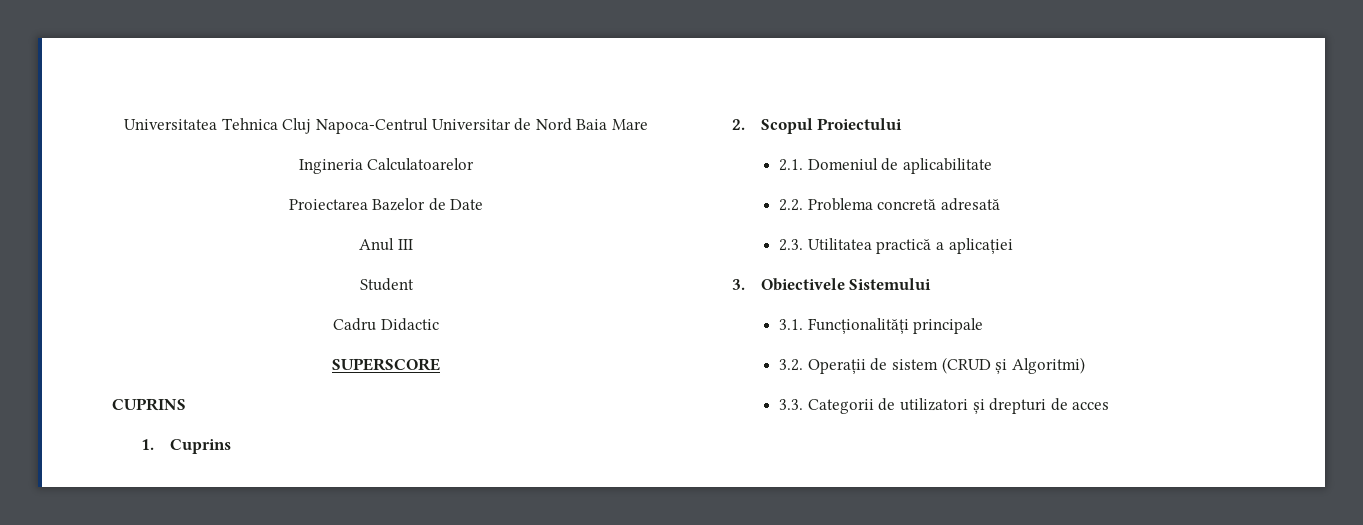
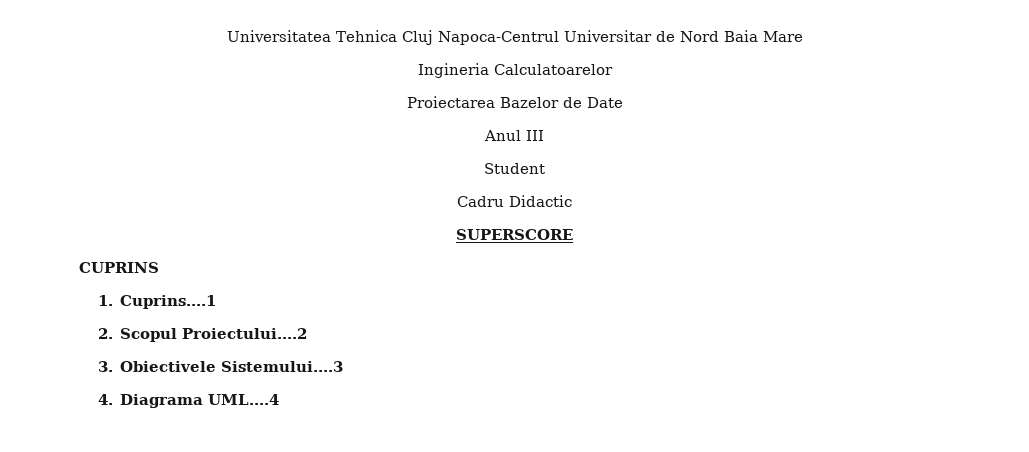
- 1. Cuprins
+ 1. Cuprins....1
- 2. Scopul Proiectului
- 2.1. Domeniul de aplicabilitate
- 2.2. Problema concretă adresată
- 2.3. Utilitatea practică a aplicației
- 3. Obiectivele Sistemului
- 3.1. Funcționalități principale
- 3.2. Operații de sistem (CRUD și Algoritmi)
- 3.3. Categorii de utilizatori și drepturi de acces
+ 2. Scopul Proiectului....2
+ 3. Obiectivele Sistemului....3
+ 4. Diagrama UML....4

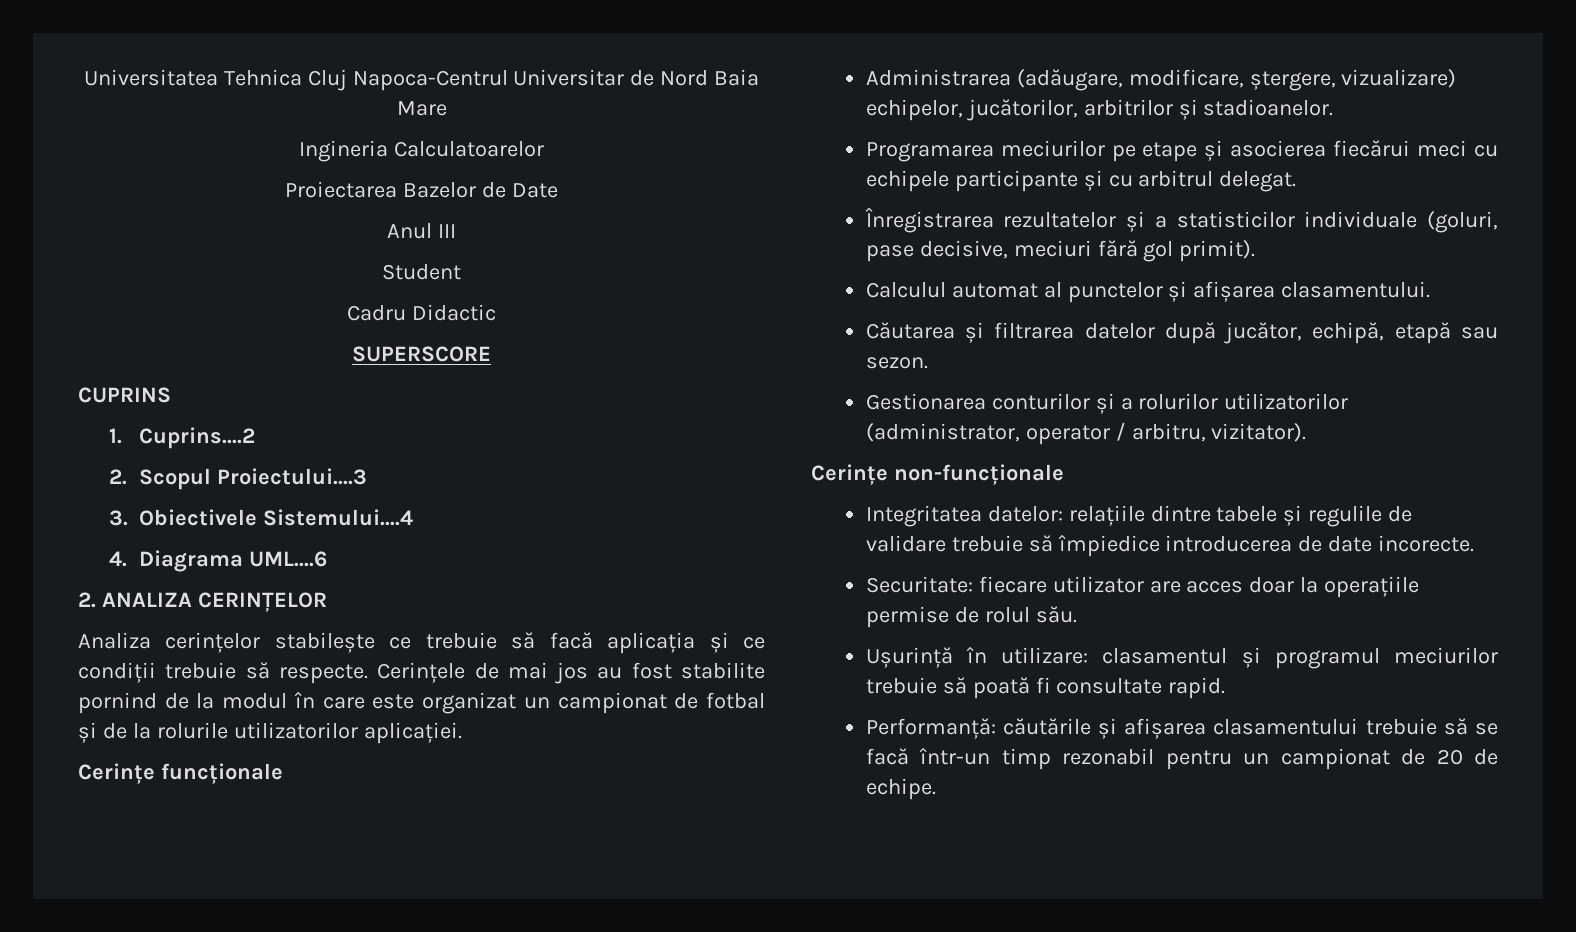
- 1. Cuprins....1
+ 1. Cuprins....2
- 2. Scopul Proiectului....2
+ 2. Scopul Proiectului....3
- 3. Obiectivele Sistemului....3
+ 3. Obiectivele Sistemului....4
- 4. Diagrama UML....4
+ 4. Diagrama UML....6
+ 2. ANALIZA CERINȚELOR
+ Analiza cerințelor stabilește ce trebuie să facă aplicația și ce condiții trebuie să respecte. Cerințele de mai jos au fost stabilite pornind de la modul în care este organizat un campionat de fotbal și de la rolurile utilizatorilor aplicației.
+ Cerințe funcționale
+ Administrarea (adăugare, modificare, ștergere, vizualizare) echipelor, jucătorilor, arbitrilor și stadioanelor.
+ Programarea meciurilor pe etape și asocierea fiecărui meci cu echipele participante și cu arbitrul delegat.
+ Înregistrarea rezultatelor și a statisticilor individuale (goluri, pase decisive, meciuri fără gol primit).
+ Calculul automat al punctelor și afișarea clasamentului.
+ Căutarea și filtrarea datelor după jucător, echipă, etapă sau sezon.
+ Gestionarea conturilor și a rolurilor utilizatorilor (administrator, operator / arbitru, vizitator).
+ Cerințe non-funcționale
+ Integritatea datelor: relațiile dintre tabele și regulile de validare trebuie să împiedice introducerea de date incorecte.
+ Securitate: fiecare utilizator are acces doar la operațiile permise de rolul său.
+ Ușurință în utilizare: clasamentul și programul meciurilor trebuie să poată fi consultate rapid.
+ Performanță: căutările și afișarea clasamentului trebuie să se facă într-un timp rezonabil pentru un campionat de 20 de echipe.

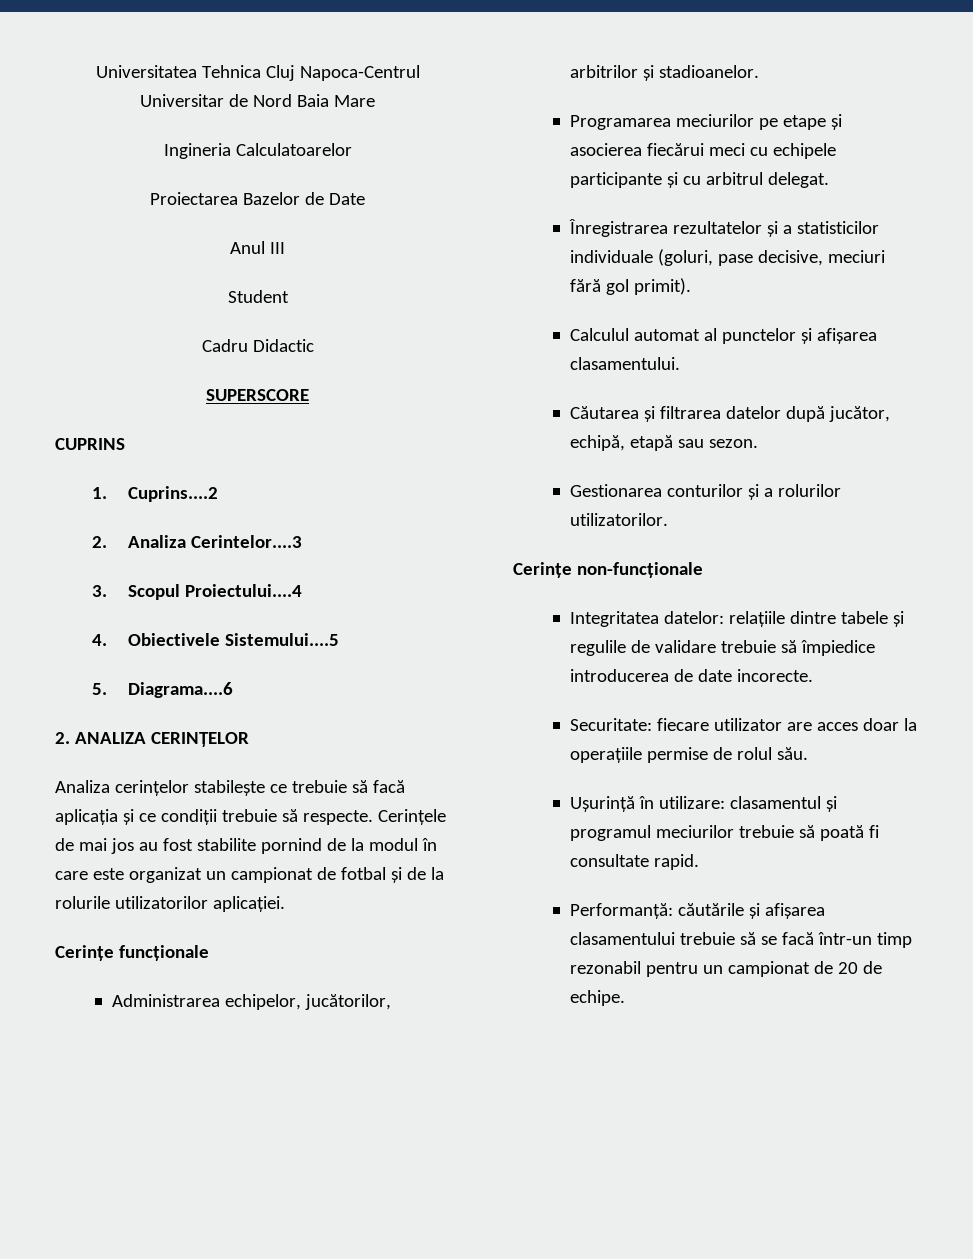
- 2. Scopul Proiectului....3
- 3. Obiectivele Sistemului....4
- 4. Diagrama UML....6
+ 2. Analiza Cerintelor....3
+ 3. Scopul Proiectului....4
+ 4. Obiectivele Sistemului....5
+ 5. Diagrama....6
- Administrarea (adăugare, modificare, ștergere, vizualizare) echipelor, jucătorilor, arbitrilor și stadioanelor.
+ Administrarea echipelor, jucătorilor, arbitrilor și stadioanelor.
- Gestionarea conturilor și a rolurilor utilizatorilor (administrator, operator / arbitru, vizitator).
+ Gestionarea conturilor și a rolurilor utilizatorilor.

